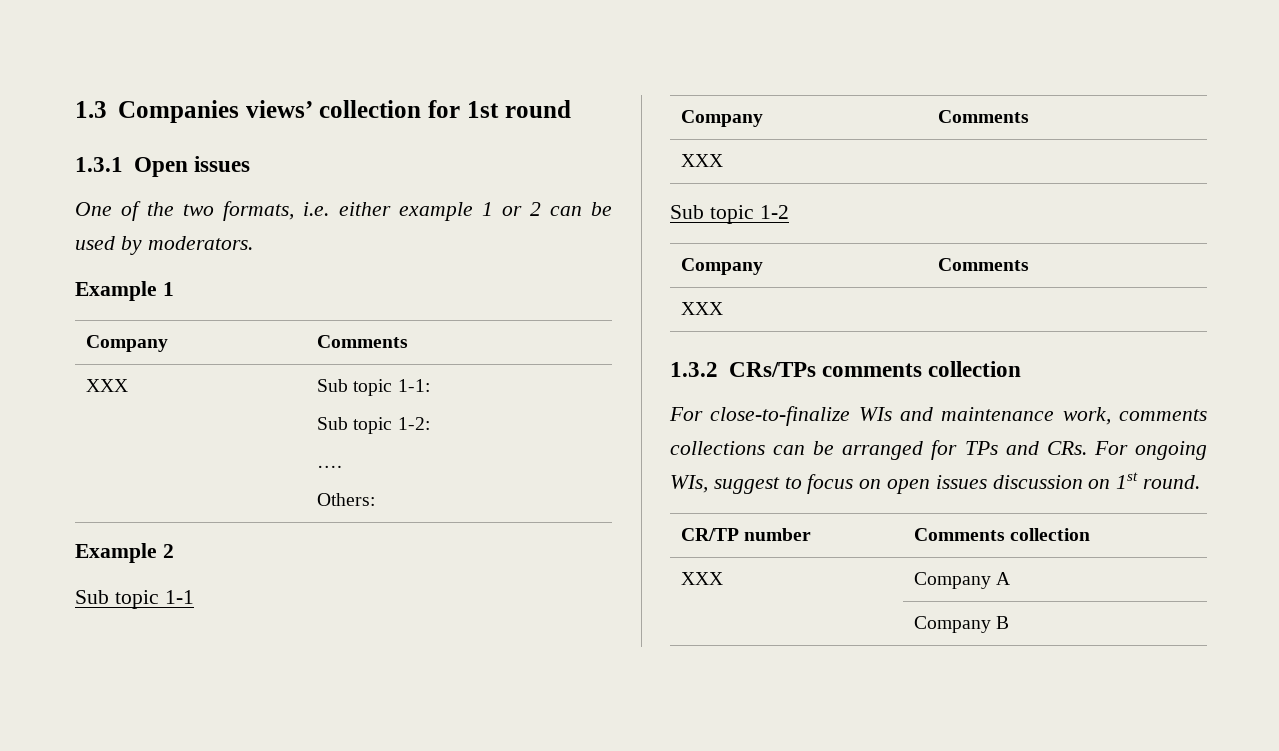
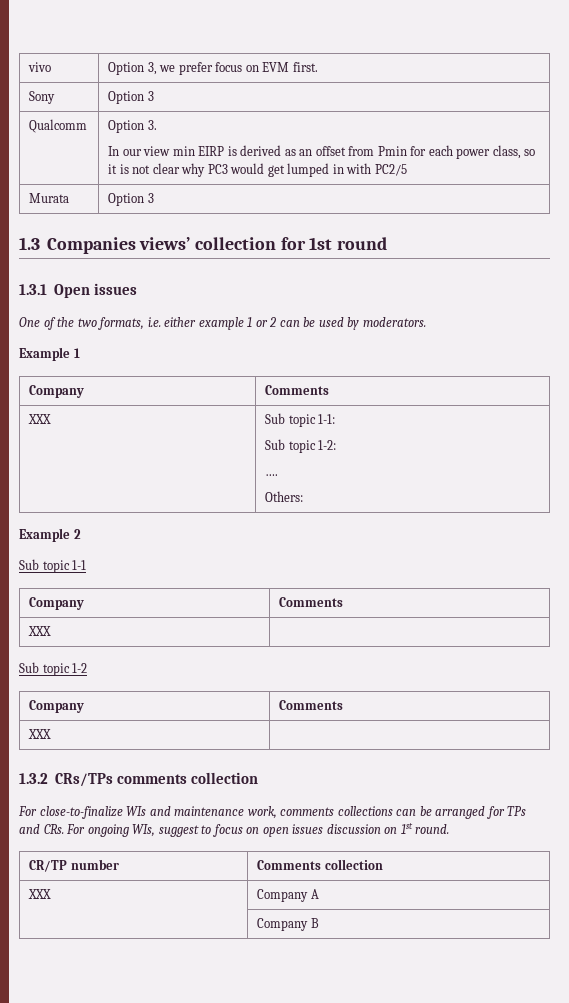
+ vivo | Option 3, we prefer focus on EVM first.
+ Sony | Option 3
+ Qualcomm | Option 3.
+ In our view min EIRP is derived as an offset from Pmin for each power class, so it is not clear why PC3 would get lumped in with PC2/5
+ Murata | Option 3

